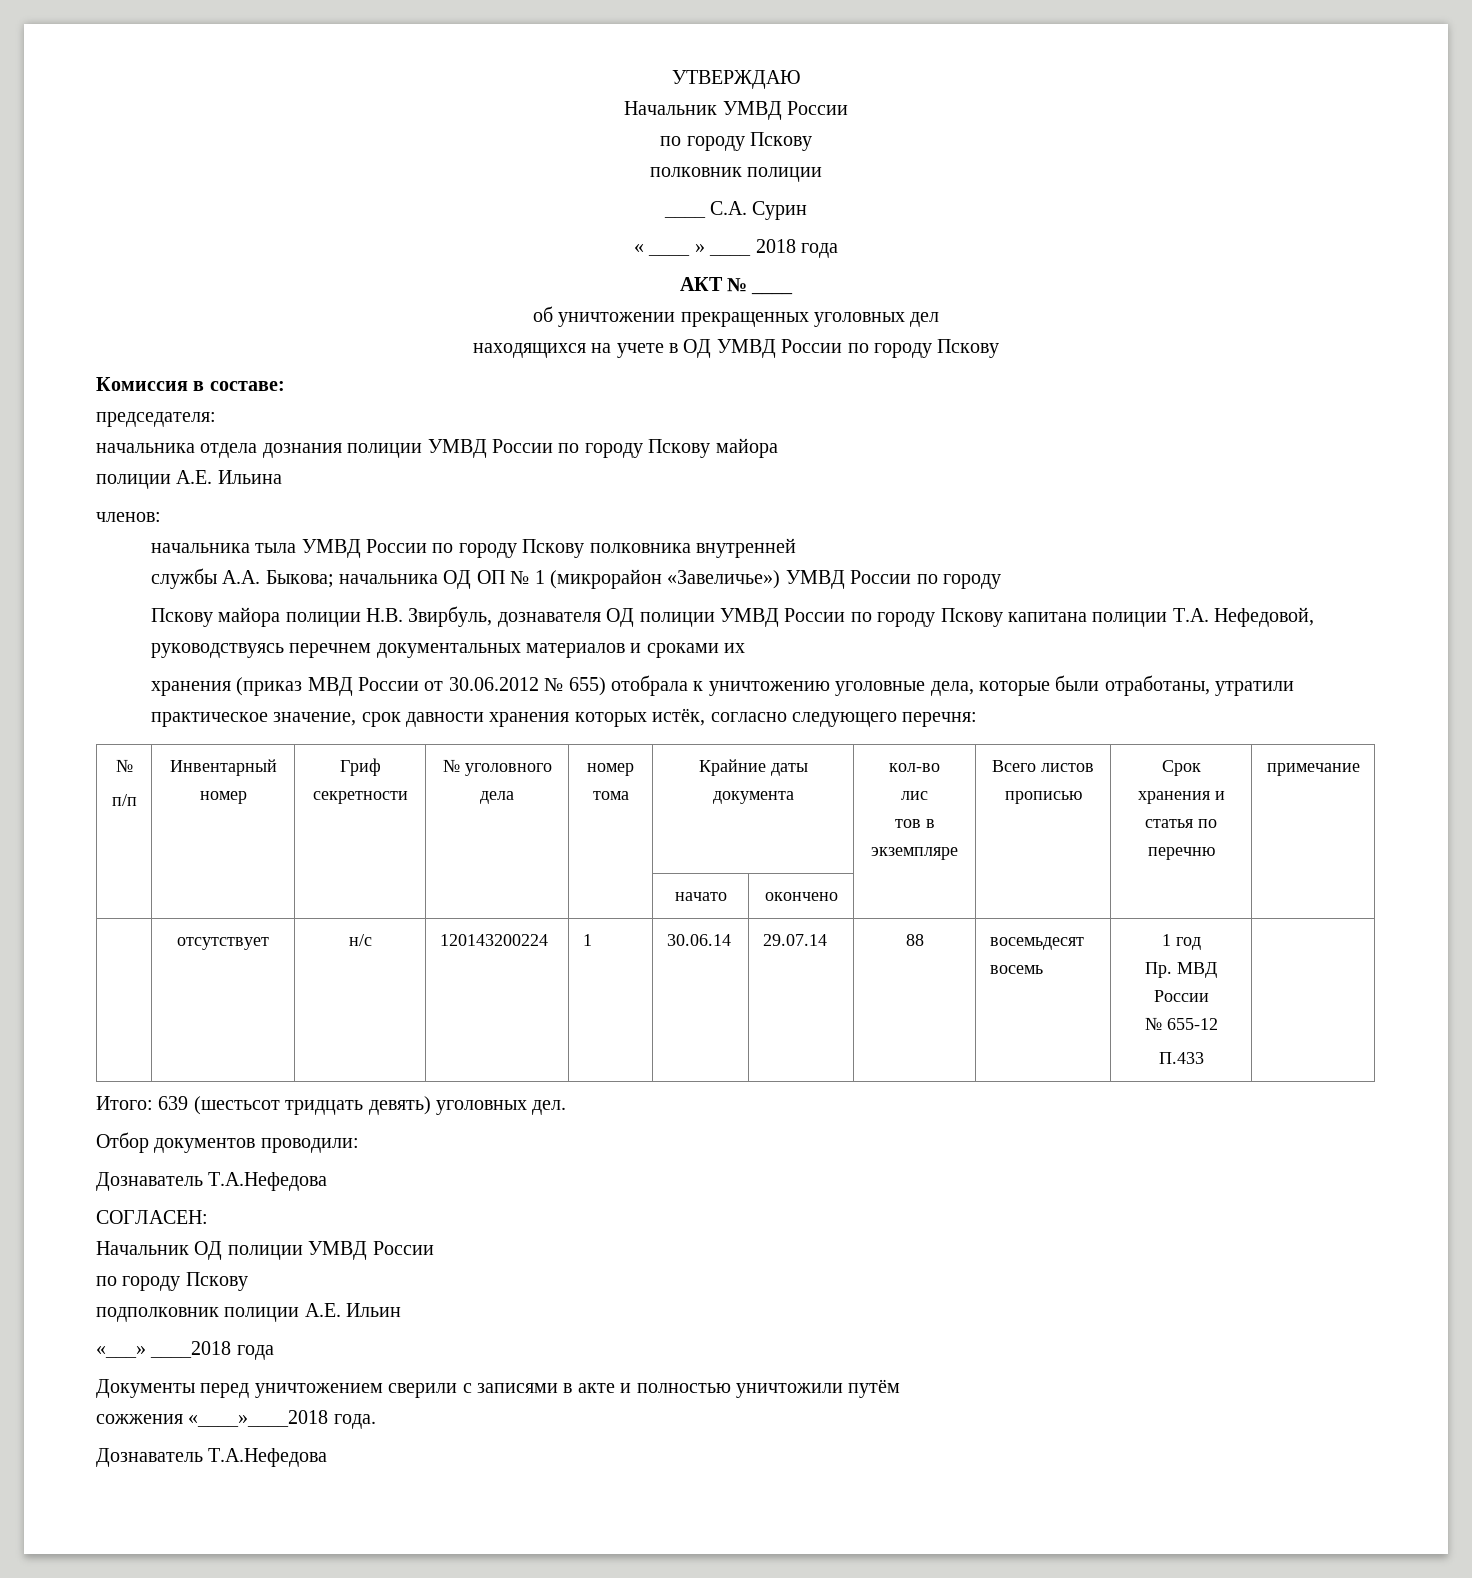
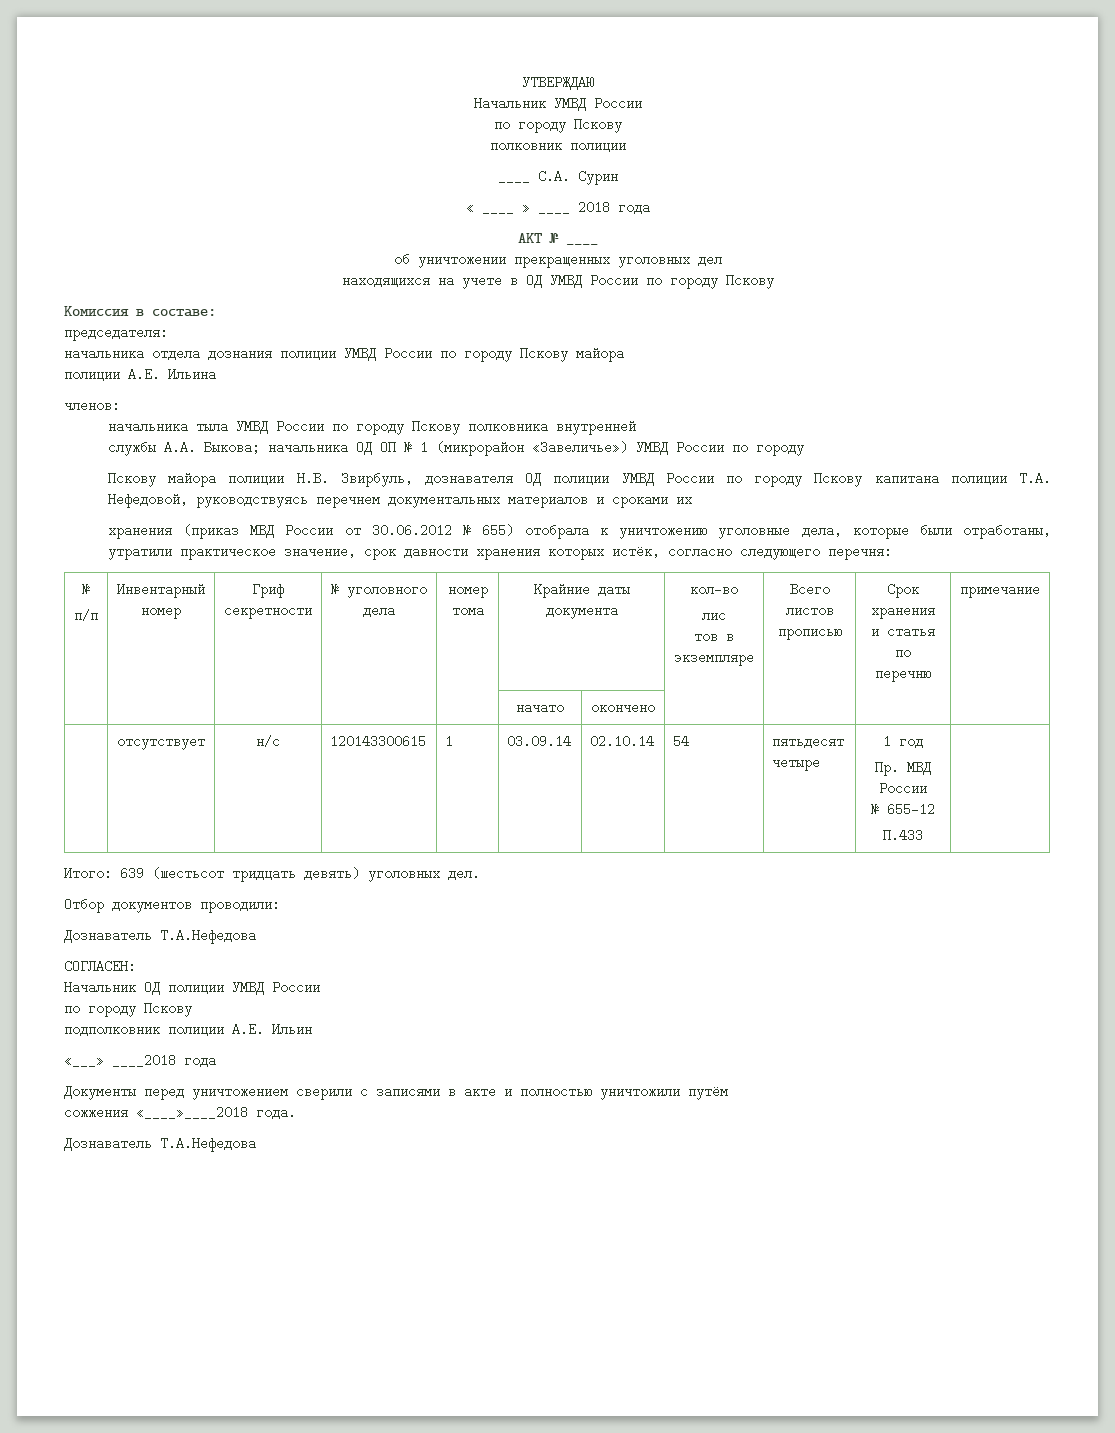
- | отсутствует | н/с | 120143200224 | 1 | 30.06.14 | 29.07.14 | 88 | восемьдесят восемь | 1 год
+ | отсутствует | н/с | 120143300615 | 1 | 03.09.14 | 02.10.14 | 54 | пятьдесят четыре | 1 год

